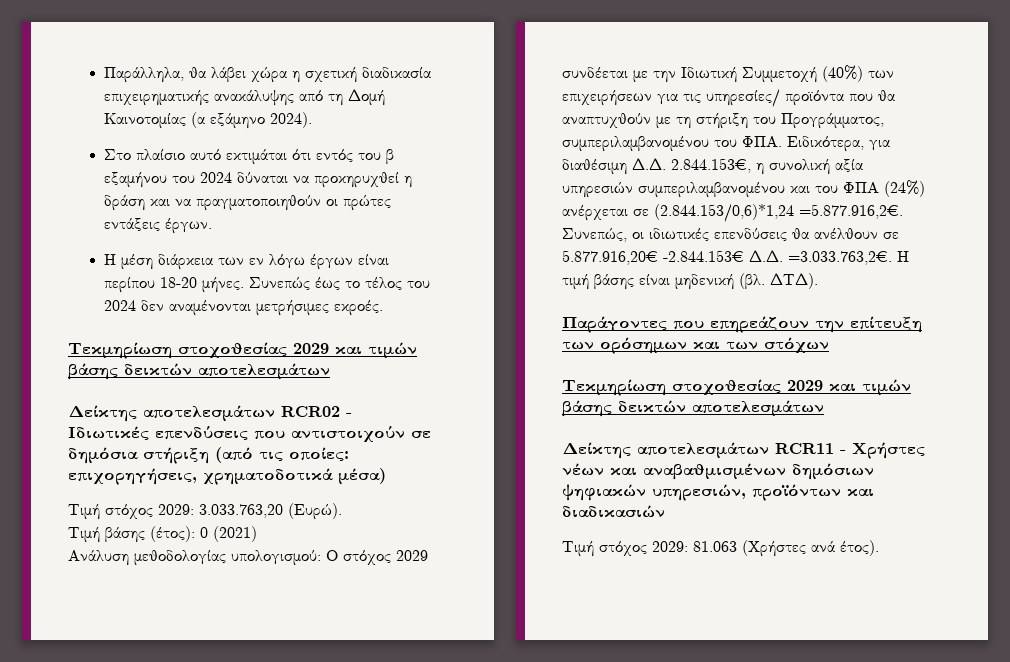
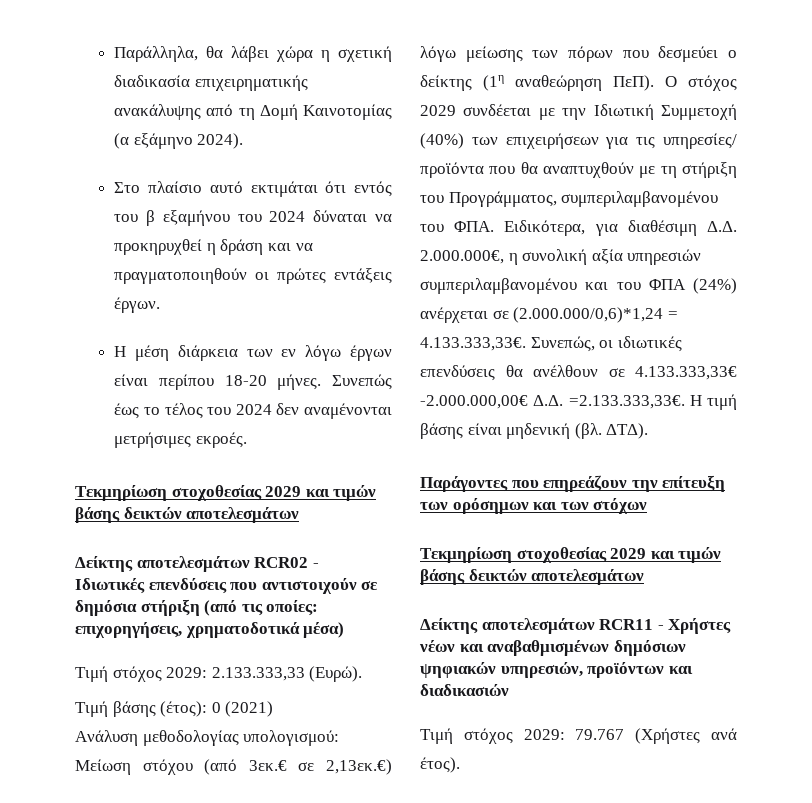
- Τιμή στόχος 2029: 3.033.763,20 (Ευρώ).
+ Τιμή στόχος 2029: 2.133.333,33 (Ευρώ).
- Ανάλυση μεθοδολογίας υπολογισμού: Ο στόχος 2029 συνδέεται με την Ιδιωτική Συμμετοχή (40%) των επιχειρήσεων για τις υπηρεσίες/ προϊόντα που θα αναπτυχθούν με τη στήριξη του Προγράμματος, συμπεριλαμβανομένου του ΦΠΑ. Ειδικότερα, για διαθέσιμη Δ.Δ. 2.844.153€, η συνολική αξία υπηρεσιών συμπεριλαμβανομένου και του ΦΠΑ (24%) ανέρχεται σε (2.844.153/0,6)*1,24 =5.877.916,2€. Συνεπώς, οι ιδιωτικές επενδύσεις θα ανέλθουν σε 5.877.916,20€ -2.844.153€ Δ.Δ. =3.033.763,2€. Η τιμή βάσης είναι μηδενική (βλ.
+ Ανάλυση μεθοδολογίας υπολογισμού: Μείωση στόχου (από 3εκ.€ σε 2,13εκ.€) λόγω μείωσης των πόρων που δεσμεύει ο δείκτης (1η αναθεώρηση ΠεΠ). Ο στόχος 2029 συνδέεται με την Ιδιωτική Συμμετοχή (40%) των επιχειρήσεων για τις υπηρεσίες/ προϊόντα που θα αναπτυχθούν με τη στήριξη του Προγράμματος, συμπεριλαμβανομένου του ΦΠΑ. Ειδικότερα, για διαθέσιμη Δ.Δ. 2.000.000€, η συνολική αξία υπηρεσιών συμπεριλαμβανομένου και του ΦΠΑ (24%) ανέρχεται σε (2.000.000/0,6)*1,24 = 4.133.333,33€. Συνεπώς, οι ιδιωτικές επενδύσεις θα ανέλθουν σε 4.133.333,33€ -2.000.000,00€ Δ.Δ. =2.133.333,33€. Η τιμή βάσης είναι μηδενική (βλ.
- Τιμή στόχος 2029: 81.063 (Χρήστες ανά έτος).
+ Τιμή στόχος 2029: 79.767 (Χρήστες ανά έτος).

